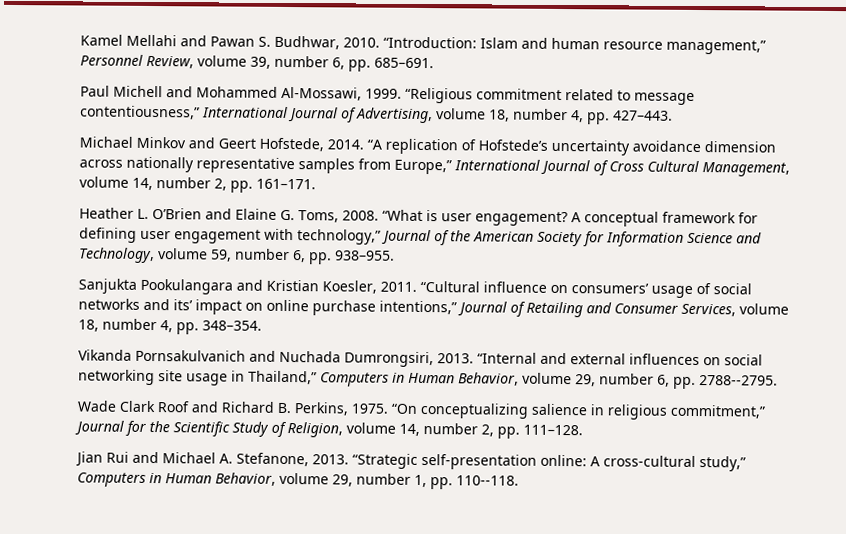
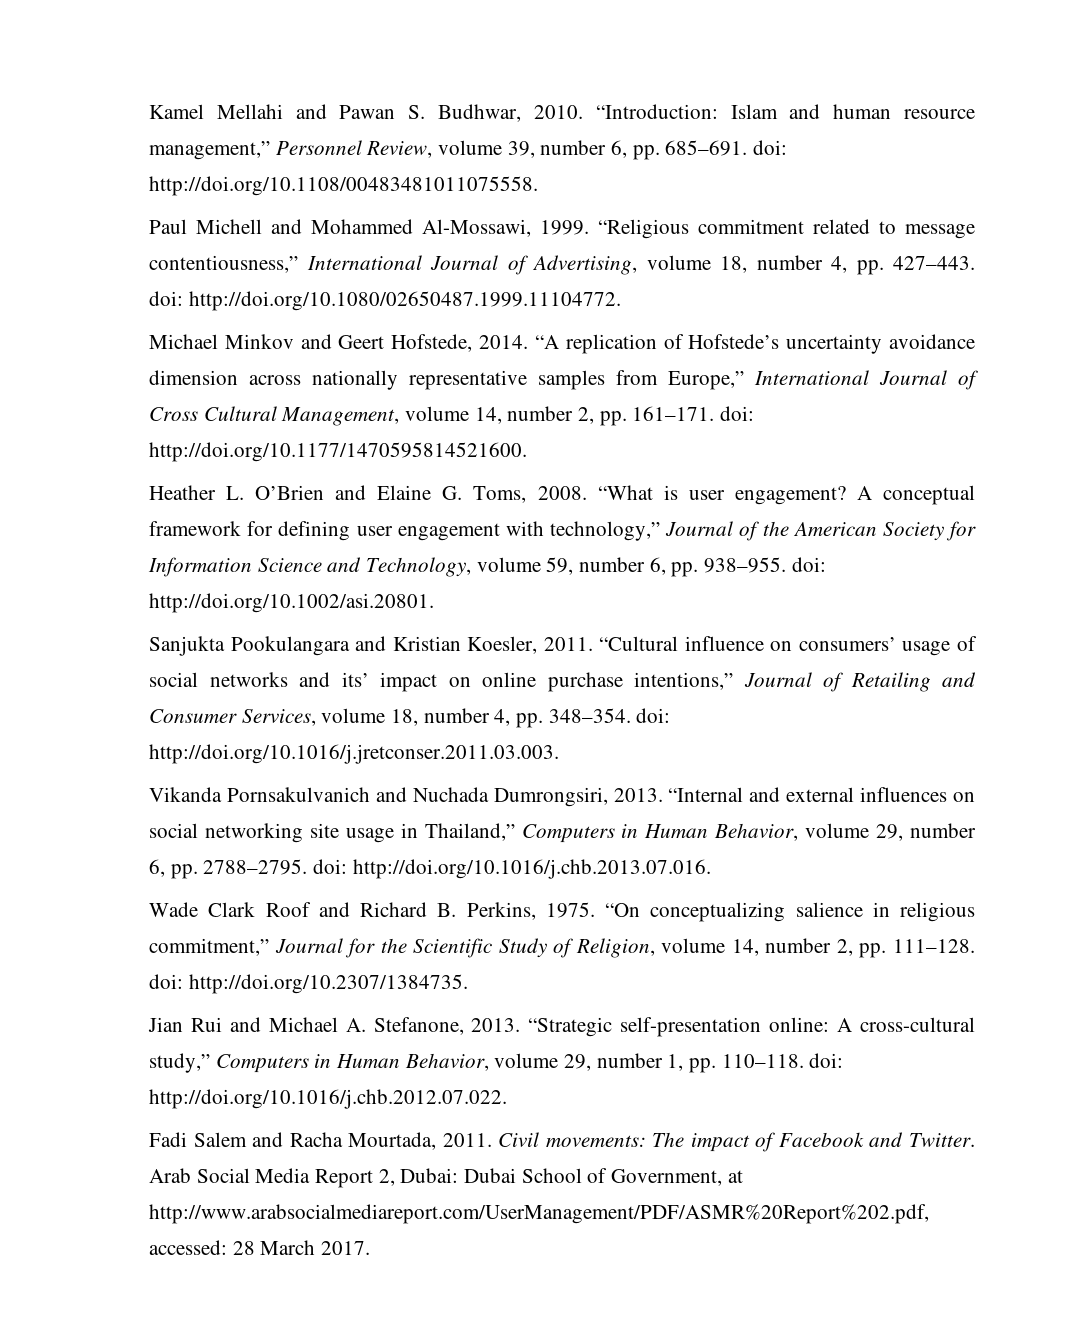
- “Introduction: Islam and human resource management,” Personnel Review, volume 39, number 6, pp. 685–691.
+ “Introduction: Islam and human resource management,” Personnel Review, volume 39, number 6, pp. 685–691. doi: http://doi.org/10.1108/00483481011075558.
- “Religious commitment related to message contentiousness,” International Journal of Advertising, volume 18, number 4, pp. 427–443.
+ “Religious commitment related to message contentiousness,” International Journal of Advertising, volume 18, number 4, pp. 427–443. doi: http://doi.org/10.1080/02650487.1999.11104772.
- “A replication of Hofstede’s uncertainty avoidance dimension across nationally representative samples from Europe,” International Journal of Cross Cultural Management, volume 14, number 2, pp. 161–171.
+ “A replication of Hofstede’s uncertainty avoidance dimension across nationally representative samples from Europe,” International Journal of Cross Cultural Management, volume 14, number 2, pp. 161–171. doi: http://doi.org/10.1177/1470595814521600.
- A conceptual framework for defining user engagement with technology,” Journal of the American Society for Information Science and Technology, volume 59, number 6, pp. 938–955.
+ A conceptual framework for defining user engagement with technology,” Journal of the American Society for Information Science and Technology, volume 59, number 6, pp. 938–955. doi: http://doi.org/10.1002/asi.20801.
- “Cultural influence on consumers’ usage of social networks and its’ impact on online purchase intentions,” Journal of Retailing and Consumer Services, volume 18, number 4, pp. 348–354.
+ “Cultural influence on consumers’ usage of social networks and its’ impact on online purchase intentions,” Journal of Retailing and Consumer Services, volume 18, number 4, pp. 348–354. doi: http://doi.org/10.1016/j.jretconser.2011.03.003.
- “Internal and external influences on social networking site usage in Thailand,” Computers in Human Behavior, volume 29, number 6, pp. 2788--2795.
+ “Internal and external influences on social networking site usage in Thailand,” Computers in Human Behavior, volume 29, number 6, pp. 2788–2795. doi: http://doi.org/10.1016/j.chb.2013.07.016.
- “On conceptualizing salience in religious commitment,” Journal for the Scientific Study of Religion, volume 14, number 2, pp. 111–128.
+ “On conceptualizing salience in religious commitment,” Journal for the Scientific Study of Religion, volume 14, number 2, pp. 111–128. doi: http://doi.org/10.2307/1384735.
- “Strategic self-presentation online: A cross-cultural study,” Computers in Human Behavior, volume 29, number 1, pp. 110--118.
+ “Strategic self-presentation online: A cross-cultural study,” Computers in Human Behavior, volume 29, number 1, pp. 110–118. doi: http://doi.org/10.1016/j.chb.2012.07.022.
+ Fadi Salem and Racha Mourtada, 2011. Civil movements: The impact of Facebook and Twitter. Arab Social Media Report 2, Dubai: Dubai School of Government, at http://www.arabsocialmediareport.com/UserManagement/PDF/ASMR%20Report%202.pdf, accessed: 28 March 2017.

